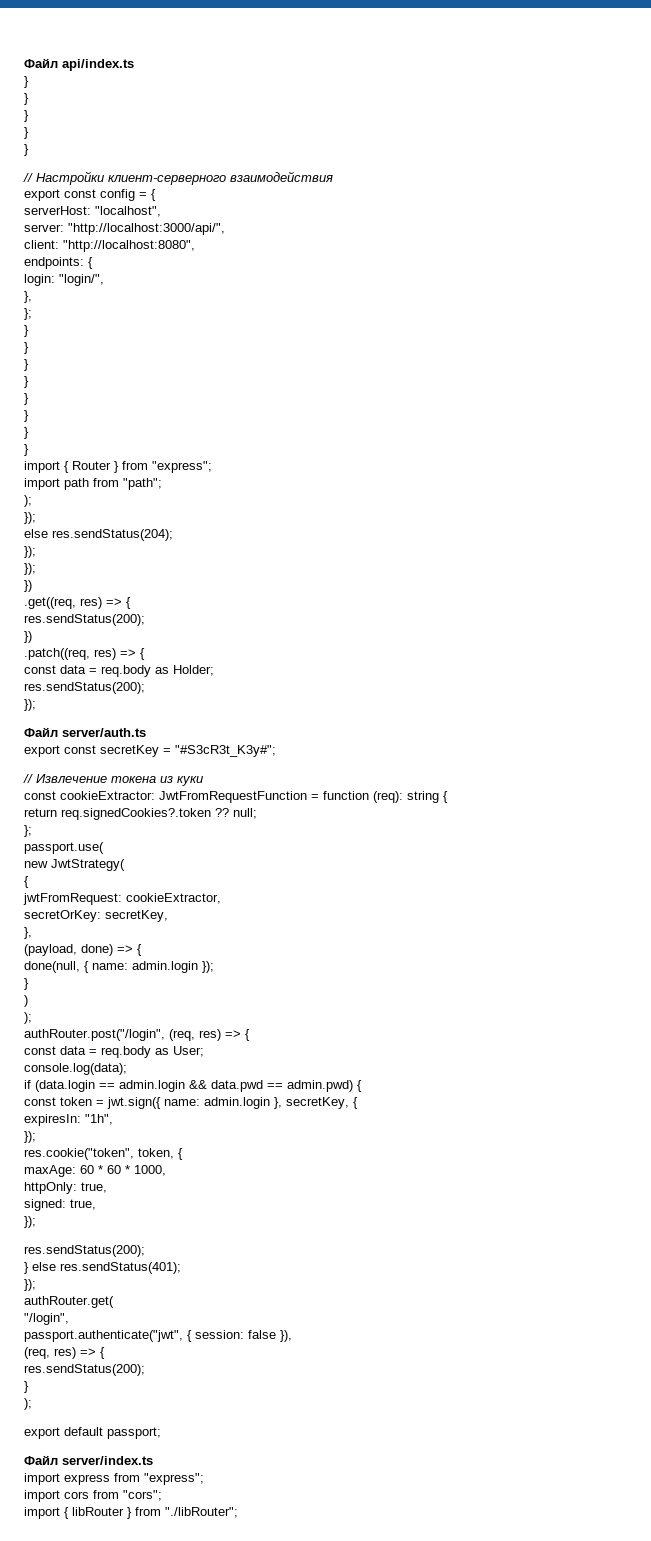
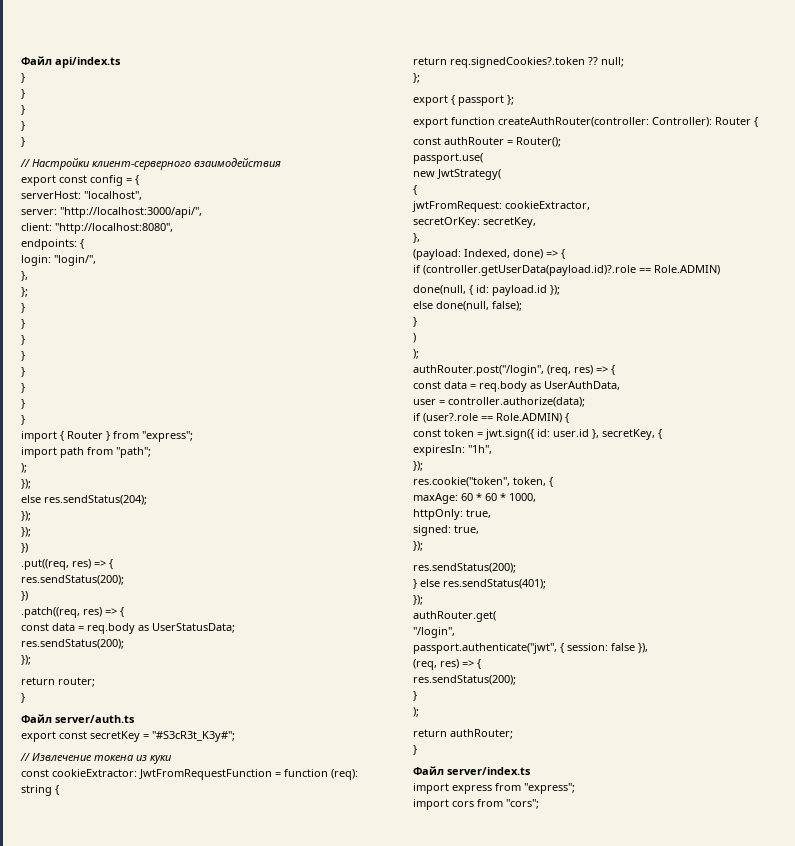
- .get((req, res) => {
+ .put((req, res) => {
- const data = req.body as Holder;
+ const data = req.body as UserStatusData;
+ return router;
+ }
+ export { passport };
+ export function createAuthRouter(controller: Controller): Router {
+ const authRouter = Router();
- (payload, done) => {
+ (payload: Indexed, done) => {
+ if (controller.getUserData(payload.id)?.role == Role.ADMIN)
- done(null, { name: admin.login });
+ done(null, { id: payload.id });
+ else done(null, false);
- const data = req.body as User;
- console.log(data);
- if (data.login == admin.login && data.pwd == admin.pwd) {
+ const data = req.body as UserAuthData,
+ user = controller.authorize(data);
+ if (user?.role == Role.ADMIN) {
- const token = jwt.sign({ name: admin.login }, secretKey, {
+ const token = jwt.sign({ id: user.id }, secretKey, {
- export default passport;
+ return authRouter;
+ }
- import { libRouter } from "./libRouter";

